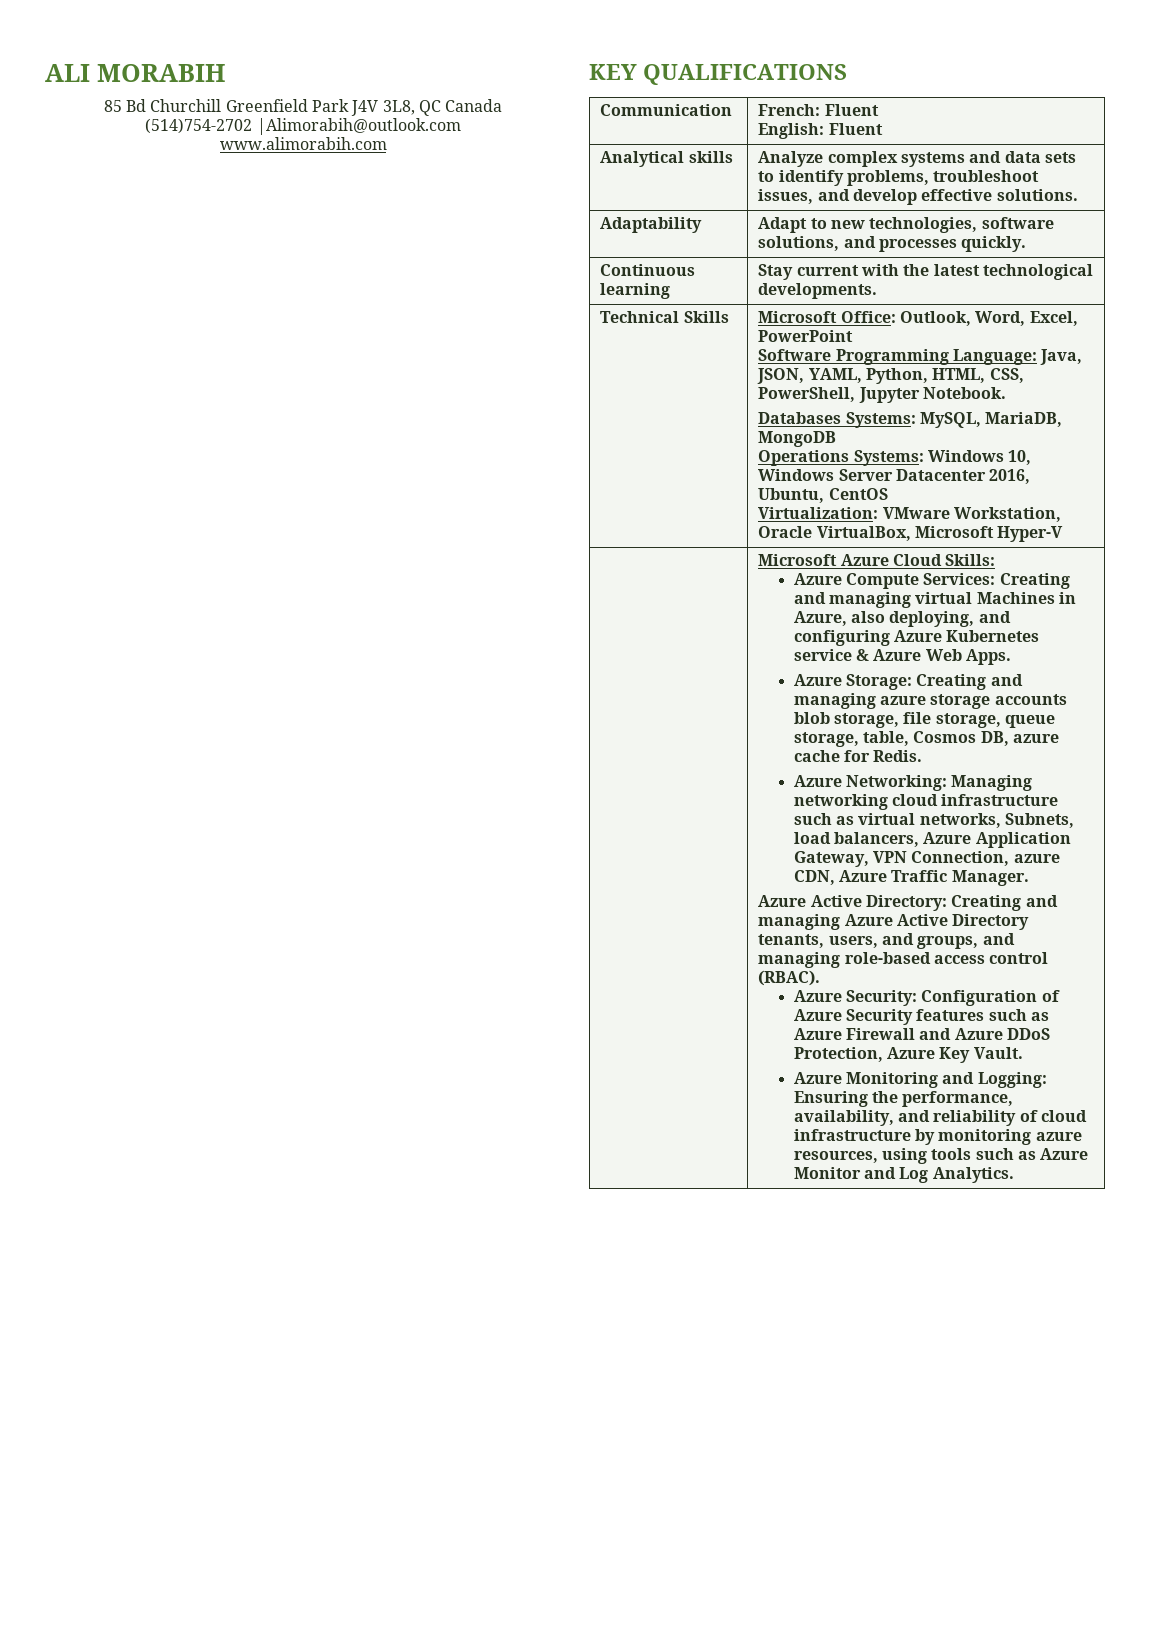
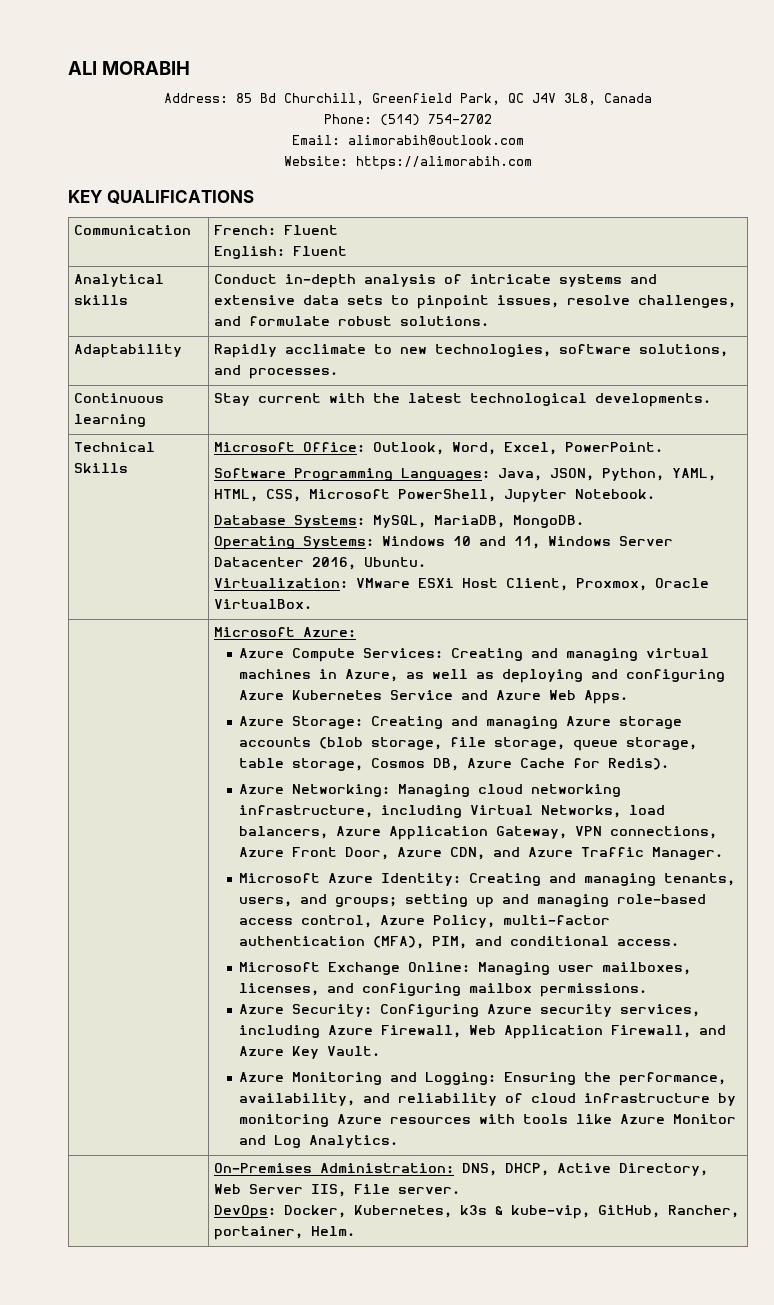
- 85 Bd Churchill Greenfield Park J4V 3L8, QC Canada
+ Address: 85 Bd Churchill, Greenfield Park, QC J4V 3L8, Canada
- (514)754-2702 |Alimorabih@outlook.com
- www.alimorabih.com
+ Phone: (514) 754-2702
+ Email: alimorabih@outlook.com
+ Website: https://alimorabih.com
- Analytical skills | Analyze complex systems and data sets to identify problems, troubleshoot issues, and develop effective solutions.
+ Analytical skills | Conduct in-depth analysis of intricate systems and extensive data sets to pinpoint issues, resolve challenges, and formulate robust solutions.
- Adaptability | Adapt to new technologies, software solutions, and processes quickly.
+ Adaptability | Rapidly acclimate to new technologies, software solutions, and processes.
- Microsoft Office: Outlook, Word, Excel, PowerPoint
+ Microsoft Office: Outlook, Word, Excel, PowerPoint.
- Software Programming Language: Java, JSON, YAML, Python, HTML, CSS, PowerShell, Jupyter Notebook.
+ Software Programming Languages: Java, JSON, Python, YAML, HTML, CSS, Microsoft PowerShell, Jupyter Notebook.
- Databases Systems: MySQL, MariaDB, MongoDB
- Operations Systems: Windows 10, Windows Server Datacenter 2016, Ubuntu, CentOS
+ Database Systems: MySQL, MariaDB, MongoDB.
+ Operating Systems: Windows 10 and 11, Windows Server Datacenter 2016, Ubuntu.
- Virtualization: VMware Workstation, Oracle VirtualBox, Microsoft Hyper-V
- | Microsoft Azure Cloud Skills:
+ Virtualization: VMware ESXi Host Client, Proxmox, Oracle VirtualBox.
+ | Microsoft Azure:
- Azure Compute Services: Creating and managing virtual Machines in Azure, also deploying, and configuring Azure Kubernetes service & Azure Web Apps.
+ Azure Compute Services: Creating and managing virtual machines in Azure, as well as deploying and configuring Azure Kubernetes Service and Azure Web Apps.
- Azure Storage: Creating and managing azure storage accounts blob storage, file storage, queue storage, table, Cosmos DB, azure cache for Redis.
- Azure Networking: Managing networking cloud infrastructure such as virtual networks, Subnets, load balancers, Azure Application Gateway, VPN Connection, azure CDN, Azure Traffic Manager.
- Azure Active Directory: Creating and managing Azure Active Directory tenants, users, and groups, and managing role-based access control (RBAC).
- Azure Security: Configuration of Azure Security features such as Azure Firewall and Azure DDoS Protection, Azure Key Vault.
+ Azure Storage: Creating and managing Azure storage accounts (blob storage, file storage, queue storage, table storage, Cosmos DB, Azure Cache for Redis).
+ Azure Networking: Managing cloud networking infrastructure, including Virtual Networks, load balancers, Azure Application Gateway, VPN connections, Azure Front Door, Azure CDN, and Azure Traffic Manager.
+ Microsoft Azure Identity: Creating and managing tenants, users, and groups; setting up and managing role-based access control, Azure Policy, multi-factor authentication (MFA), PIM, and conditional access.
+ Microsoft Exchange Online: Managing user mailboxes, licenses, and configuring mailbox permissions.
+ Azure Security: Configuring Azure security services, including Azure Firewall, Web Application Firewall, and Azure Key Vault.
- Azure Monitoring and Logging: Ensuring the performance, availability, and reliability of cloud infrastructure by monitoring azure resources, using tools such as Azure Monitor and Log Analytics.
+ Azure Monitoring and Logging: Ensuring the performance, availability, and reliability of cloud infrastructure by monitoring Azure resources with tools like Azure Monitor and Log Analytics.
+ | On-Premises Administration: DNS, DHCP, Active Directory, Web Server IIS, File server.
+ DevOps: Docker, Kubernetes, k3s & kube-vip, GitHub, Rancher, portainer, Helm.

